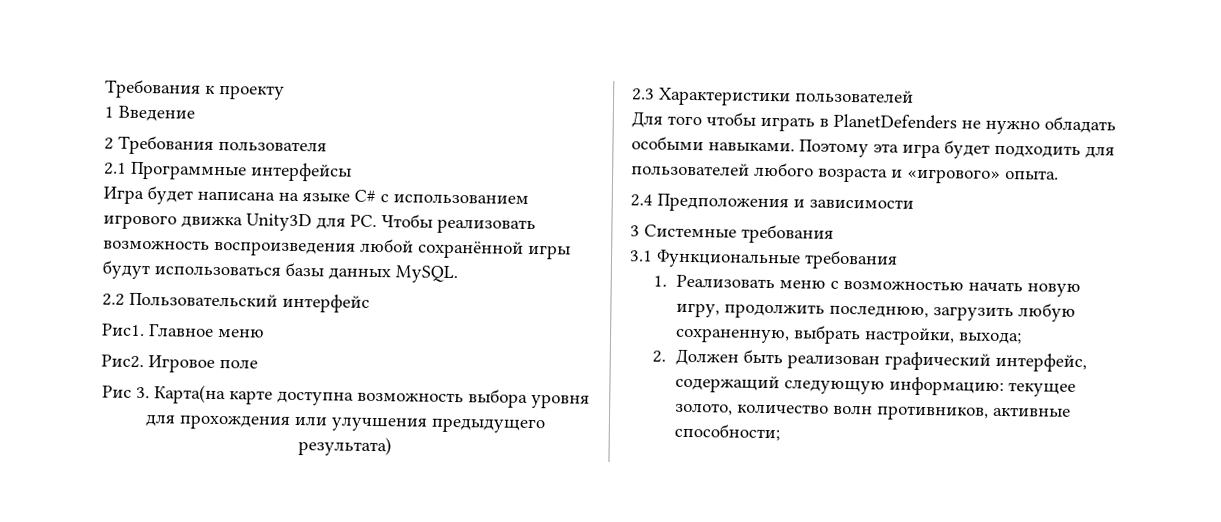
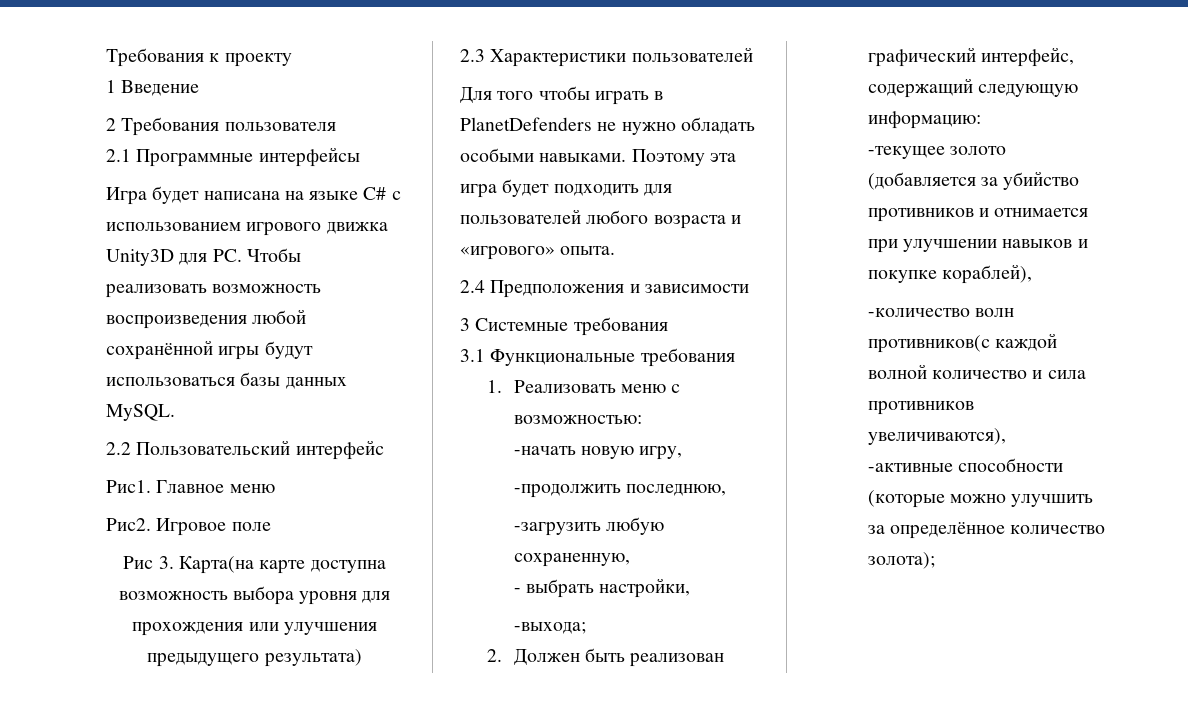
- 1. Реализовать меню с возможностью начать новую игру, продолжить последнюю, загрузить любую сохраненную, выбрать настройки, выхода;
+ 1. Реализовать меню с возможностью:
+ -начать новую игру,
+ -продолжить последнюю,
+ -загрузить любую сохраненную,
+ - выбрать настройки,
+ -выхода;
- 2. Должен быть реализован графический интерфейс, содержащий следующую информацию: текущее золото, количество волн противников, активные способности;
+ 2. Должен быть реализован графический интерфейс, содержащий следующую информацию:
+ -текущее золото (добавляется за убийство противников и отнимается при улучшении навыков и покупке кораблей),
+ -количество волн противников(с каждой волной количество и сила противников увеличиваются),
+ -активные способности (которые можно улучшить за определённое количество золота);

